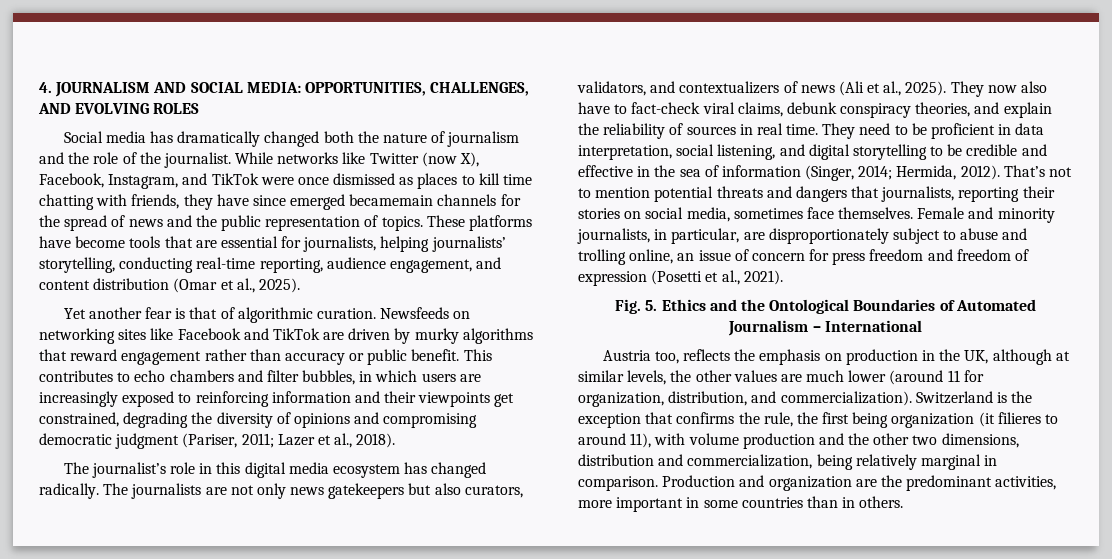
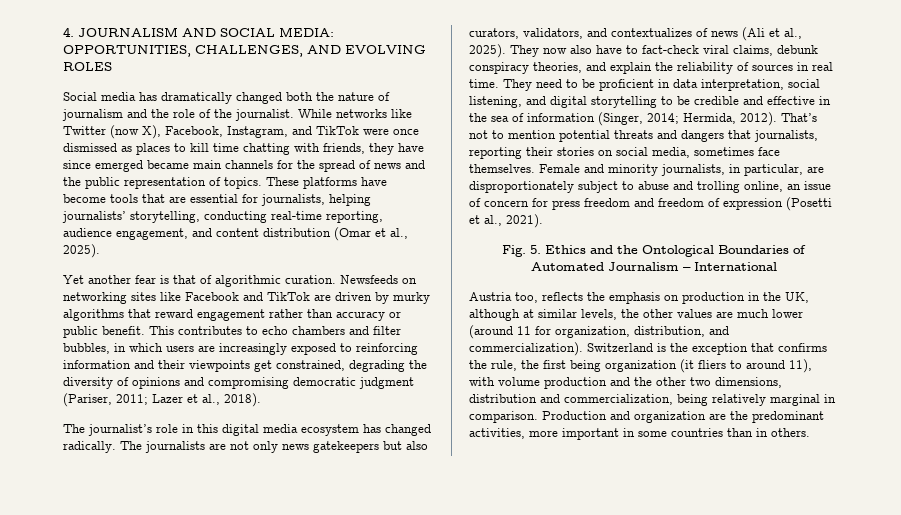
- While networks like Twitter (now X), Facebook, Instagram, and TikTok were once dismissed as places to kill time chatting with friends, they have since emerged becamemain channels for the spread of news and the public representation of topics.
+ While networks like Twitter (now X), Facebook, Instagram, and TikTok were once dismissed as places to kill time chatting with friends, they have since emerged became main channels for the spread of news and the public representation of topics.
- The journalists are not only news gatekeepers but also curators, validators, and contextualizers of news (Ali et al., 2025).
+ The journalists are not only news gatekeepers but also curators, validators, and contextualizes of news (Ali et al., 2025).
- Switzerland is the exception that confirms the rule, the first being organization (it filieres to around 11), with volume production and the other two dimensions, distribution and commercialization, being relatively marginal in comparison.
+ Switzerland is the exception that confirms the rule, the first being organization (it fliers to around 11), with volume production and the other two dimensions, distribution and commercialization, being relatively marginal in comparison.

